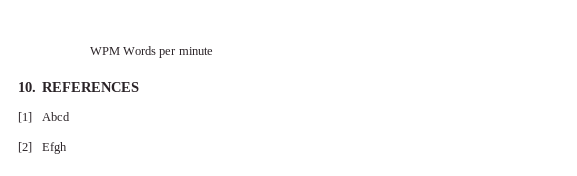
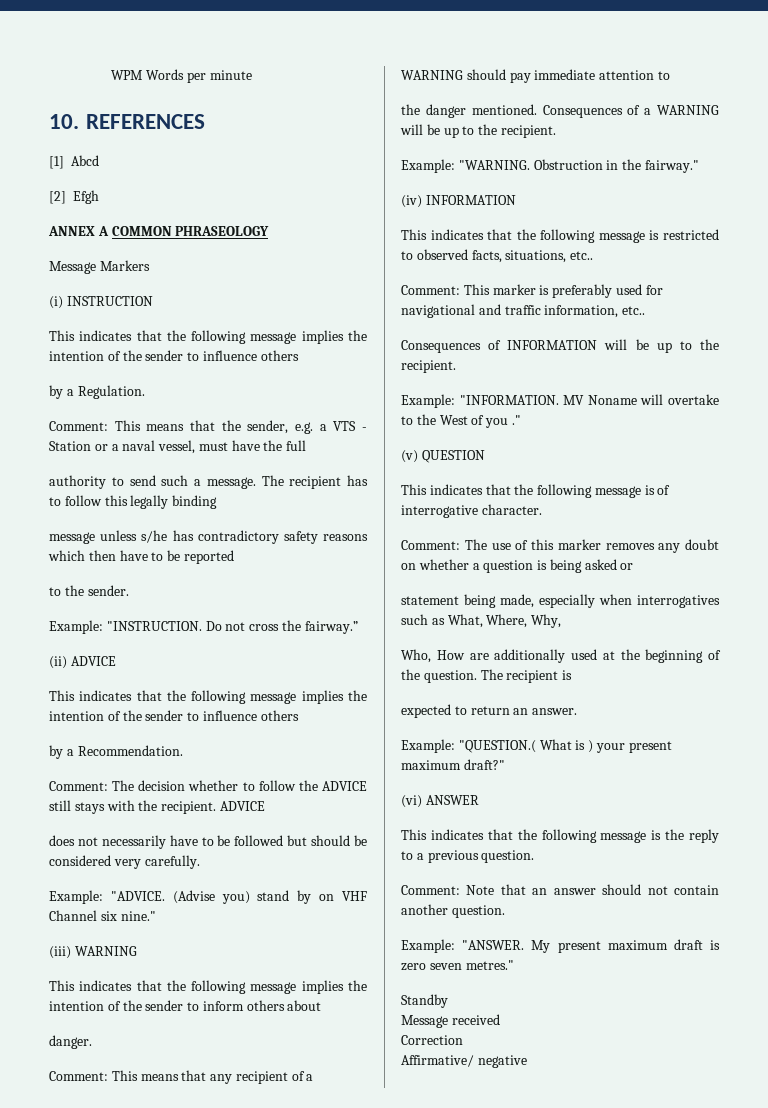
+ ANNEX A COMMON PHRASEOLOGY
+ Message Markers
+ (i) INSTRUCTION
+ This indicates that the following message implies the intention of the sender to influence others
+ by a Regulation.
+ Comment: This means that the sender, e.g. a VTS - Station or a naval vessel, must have the full
+ authority to send such a message. The recipient has to follow this legally binding
+ message unless s/he has contradictory safety reasons which then have to be reported
+ to the sender.
+ Example: "INSTRUCTION. Do not cross the fairway.”
+ (ii) ADVICE
+ This indicates that the following message implies the intention of the sender to influence others
+ by a Recommendation.
+ Comment: The decision whether to follow the ADVICE still stays with the recipient. ADVICE
+ does not necessarily have to be followed but should be considered very carefully.
+ Example: "ADVICE. (Advise you) stand by on VHF Channel six nine."
+ (iii) WARNING
+ This indicates that the following message implies the intention of the sender to inform others about
+ danger.
+ Comment: This means that any recipient of a WARNING should pay immediate attention to
+ the danger mentioned. Consequences of a WARNING will be up to the recipient.
+ Example: "WARNING. Obstruction in the fairway."
+ (iv) INFORMATION
+ This indicates that the following message is restricted to observed facts, situations, etc..
+ Comment: This marker is preferably used for navigational and traffic information, etc..
+ Consequences of INFORMATION will be up to the recipient.
+ Example: "INFORMATION. MV Noname will overtake to the West of you ."
+ (v) QUESTION
+ This indicates that the following message is of interrogative character.
+ Comment: The use of this marker removes any doubt on whether a question is being asked or
+ statement being made, especially when interrogatives such as What, Where, Why,
+ Who, How are additionally used at the beginning of the question. The recipient is
+ expected to return an answer.
+ Example: "QUESTION.( What is ) your present maximum draft?"
+ (vi) ANSWER
+ This indicates that the following message is the reply to a previous question.
+ Comment: Note that an answer should not contain another question.
+ Example: "ANSWER. My present maximum draft is zero seven metres."
+ Standby
+ Message received
+ Correction
+ Affirmative/ negative

